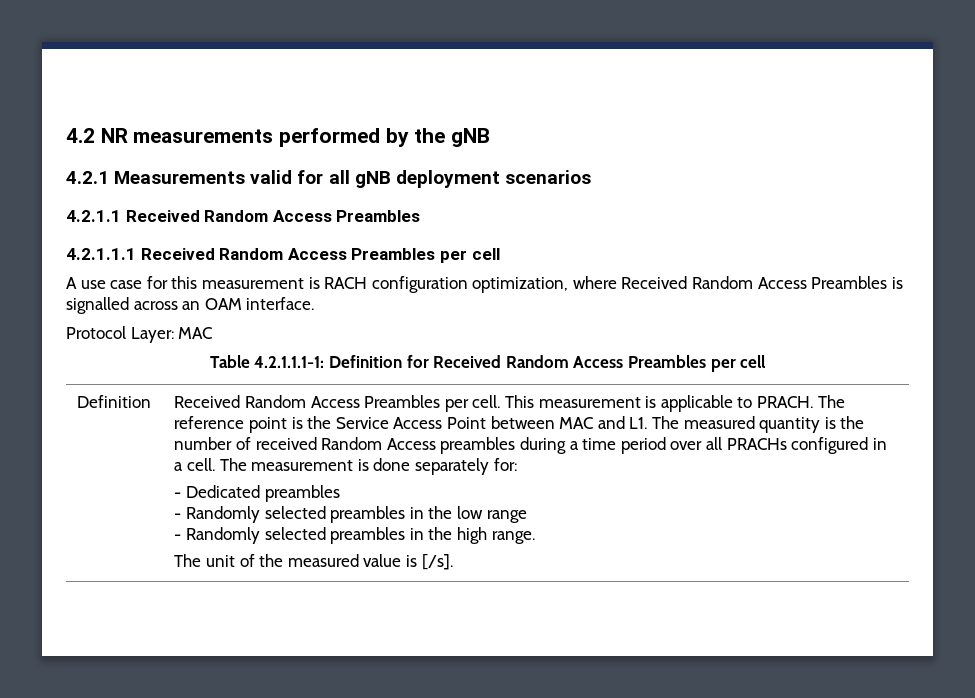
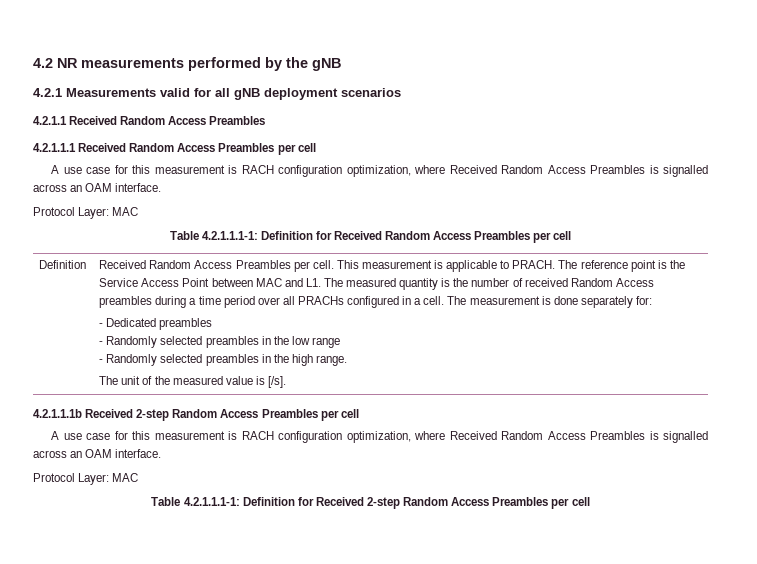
+ 4.2.1.1.1b Received 2-step Random Access Preambles per cell
+ A use case for this measurement is RACH configuration optimization, where Received Random Access Preambles is signalled across an OAM interface.
+ Protocol Layer: MAC
+ Table 4.2.1.1.1-1: Definition for Received 2-step Random Access Preambles per cell

